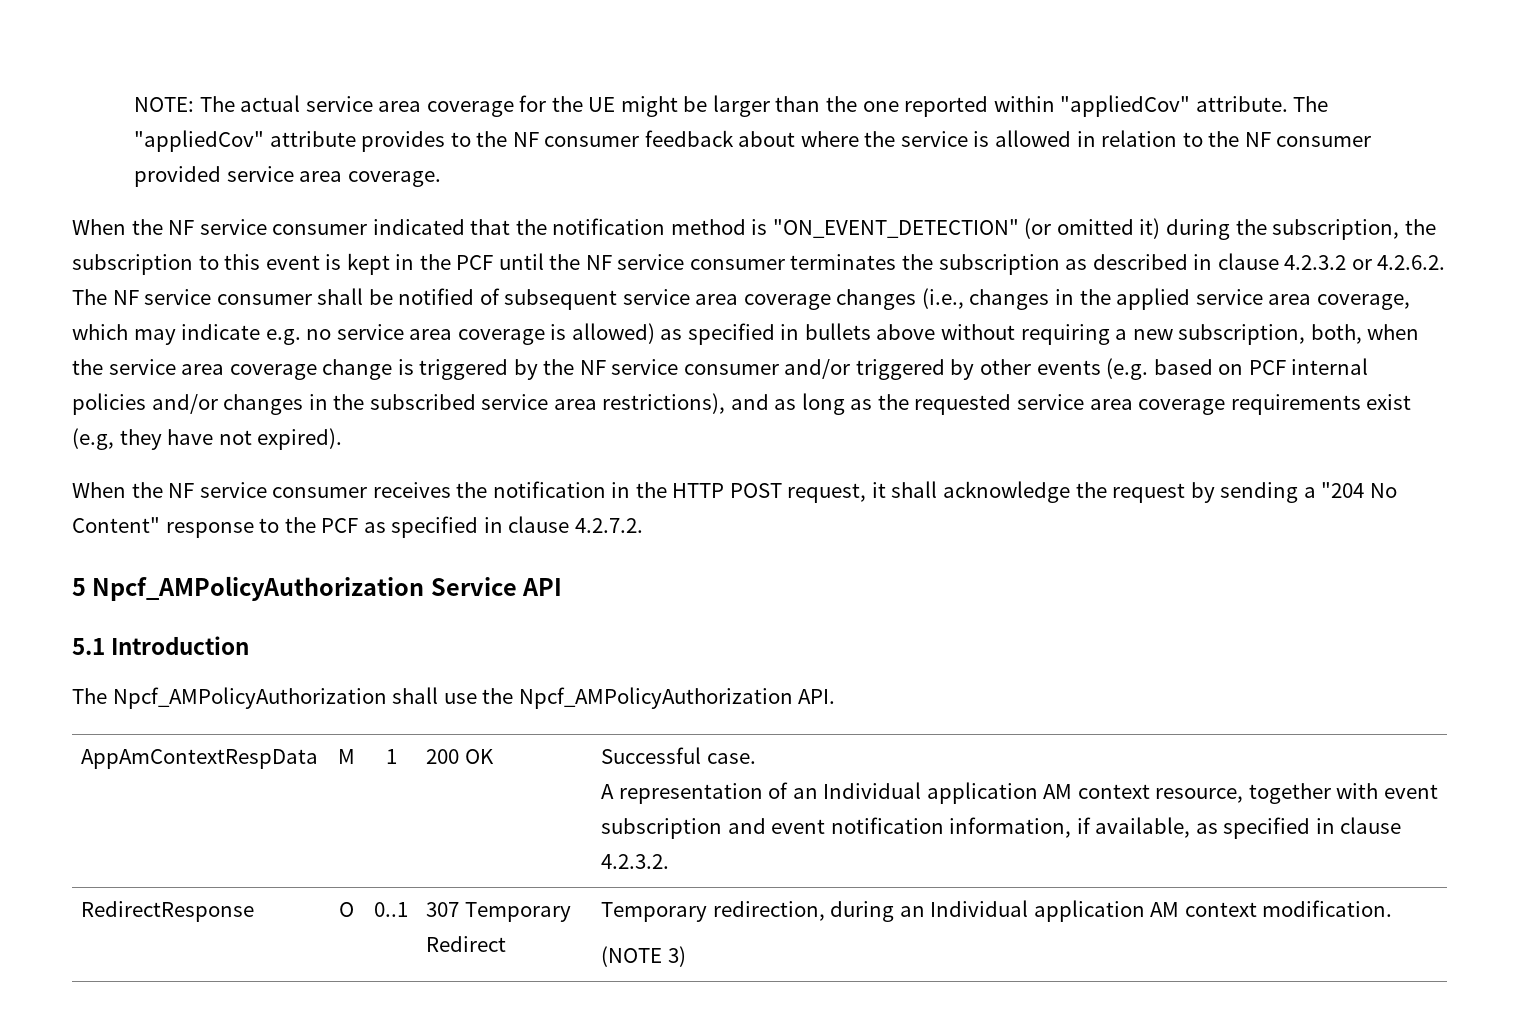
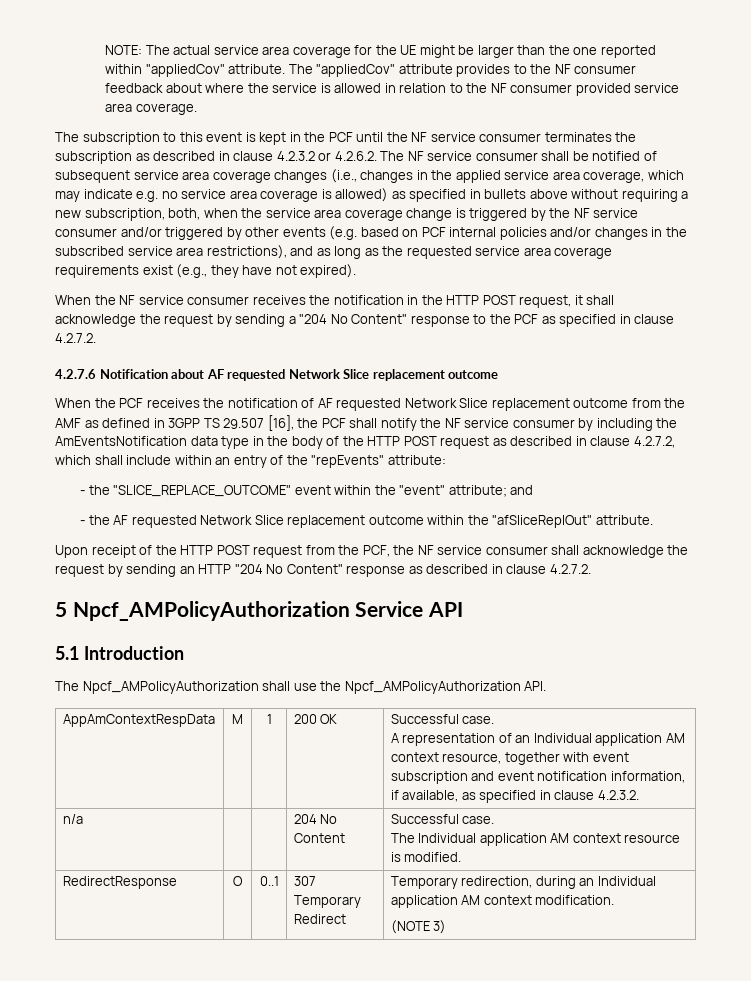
- When the NF service consumer indicated that the notification method is "ON_EVENT_DETECTION" (or omitted it) during the subscription, the subscription to this event is kept in the PCF until the NF service consumer terminates the subscription as described in clause 4.2.3.2 or 4.2.6.2. The NF service consumer shall be notified of subsequent service area coverage changes (i.e., changes in the applied service area coverage, which may indicate e.g. no service area coverage is allowed) as specified in bullets above without requiring a new subscription, both, when the service area coverage change is triggered by the NF service consumer and/or triggered by other events (e.g. based on PCF internal policies and/or changes in the subscribed service area restrictions), and as long as the requested service area coverage requirements exist (e.g, they have not expired).
+ The subscription to this event is kept in the PCF until the NF service consumer terminates the subscription as described in clause 4.2.3.2 or 4.2.6.2. The NF service consumer shall be notified of subsequent service area coverage changes (i.e., changes in the applied service area coverage, which may indicate e.g. no service area coverage is allowed) as specified in bullets above without requiring a new subscription, both, when the service area coverage change is triggered by the NF service consumer and/or triggered by other events (e.g. based on PCF internal policies and/or changes in the subscribed service area restrictions), and as long as the requested service area coverage requirements exist (e.g., they have not expired).
+ 4.2.7.6 Notification about AF requested Network Slice replacement outcome
+ When the PCF receives the notification of AF requested Network Slice replacement outcome from the AMF as defined in 3GPP TS 29.507 [16], the PCF shall notify the NF service consumer by including the AmEventsNotification data type in the body of the HTTP POST request as described in clause 4.2.7.2, which shall include within an entry of the "repEvents" attribute:
+ - the "SLICE_REPLACE_OUTCOME" event within the "event" attribute; and
+ - the AF requested Network Slice replacement outcome within the "afSliceReplOut" attribute.
+ Upon receipt of the HTTP POST request from the PCF, the NF service consumer shall acknowledge the request by sending an HTTP "204 No Content" response as described in clause 4.2.7.2.
+ n/a | | | 204 No Content | Successful case.
+ The Individual application AM context resource is modified.

